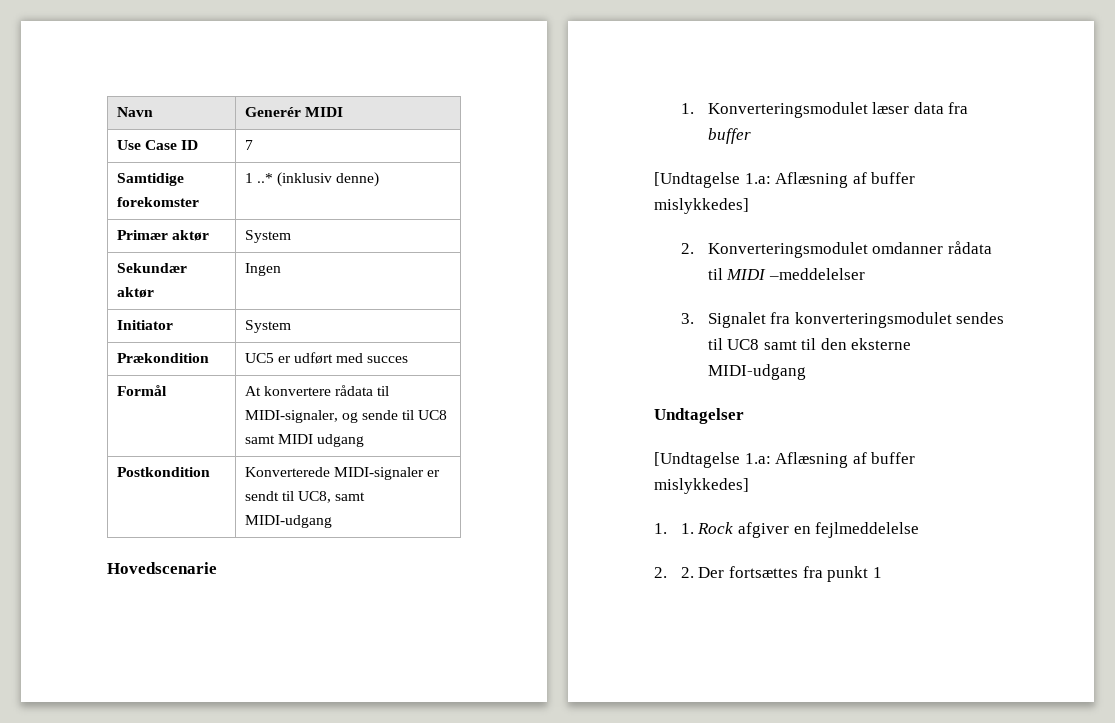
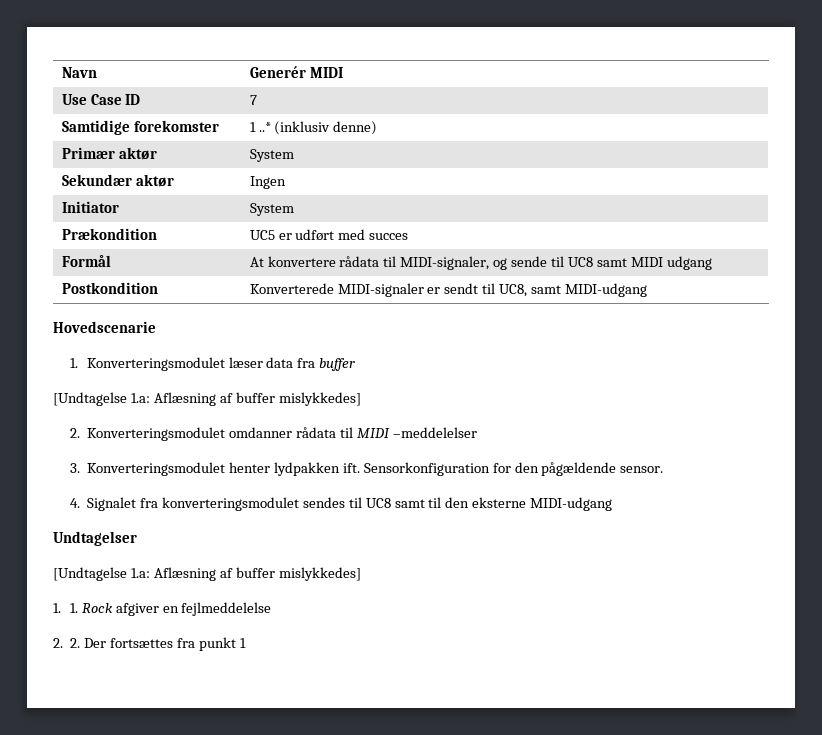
- 3. Signalet fra konverteringsmodulet sendes til UC8 samt til den eksterne MIDI-udgang
+ 3. Konverteringsmodulet henter lydpakken ift. Sensorkonfiguration for den pågældende sensor.
+ 4. Signalet fra konverteringsmodulet sendes til UC8 samt til den eksterne MIDI-udgang

